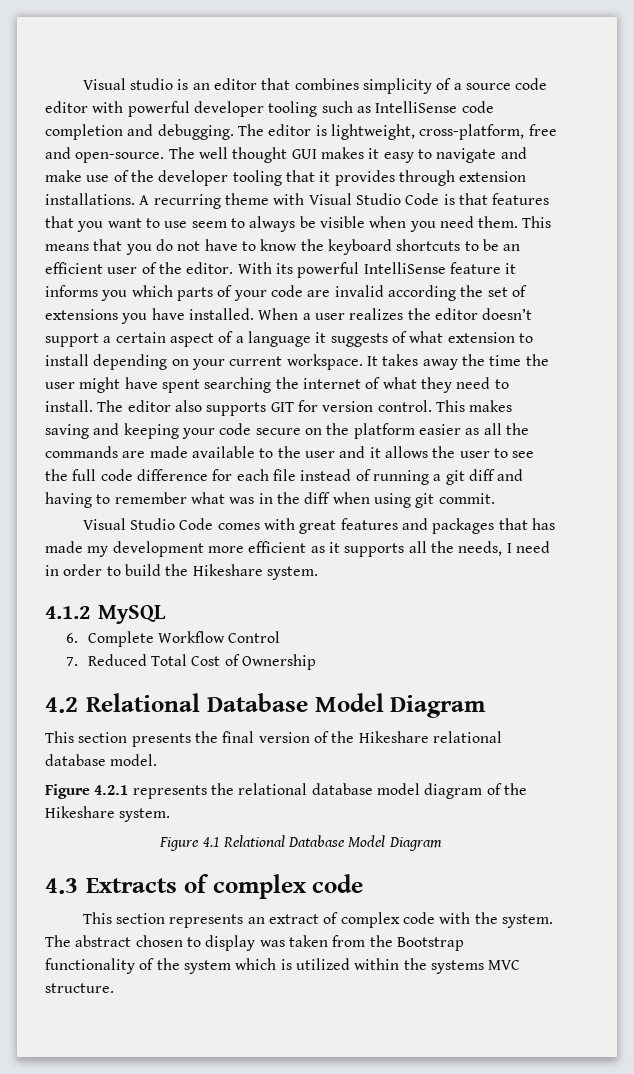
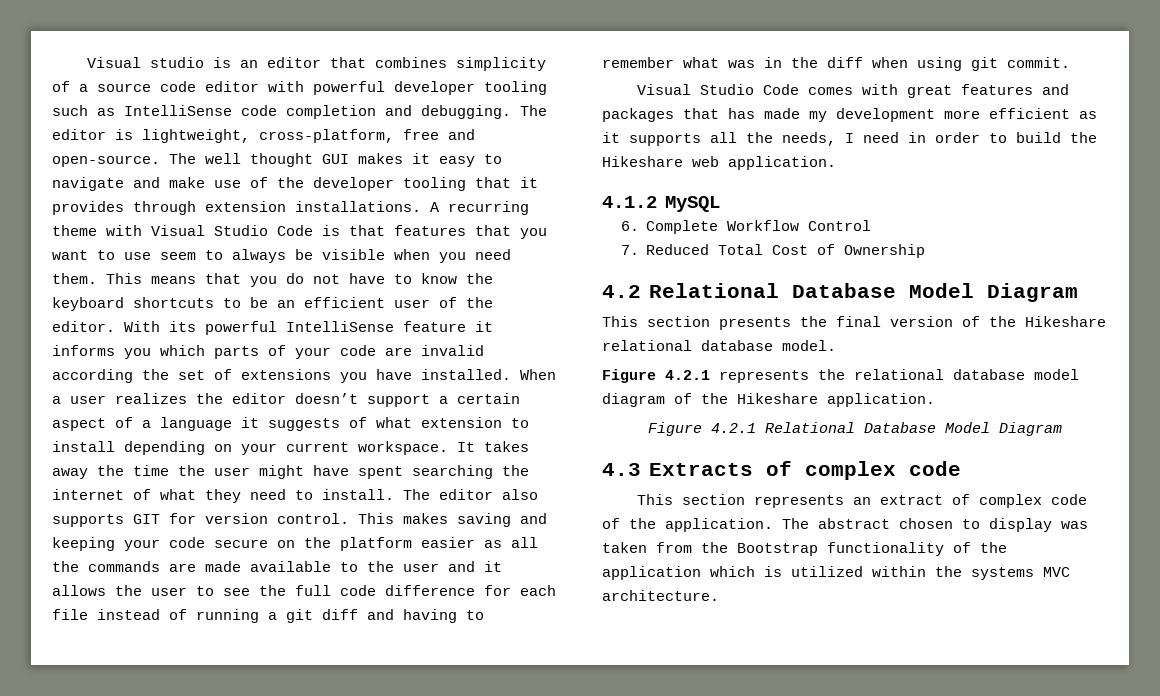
- Visual Studio Code comes with great features and packages that has made my development more efficient as it supports all the needs, I need in order to build the Hikeshare system.
+ Visual Studio Code comes with great features and packages that has made my development more efficient as it supports all the needs, I need in order to build the Hikeshare web application.
- Figure 4.2.1 represents the relational database model diagram of the Hikeshare system.
- Figure 4.1 Relational Database Model Diagram
+ Figure 4.2.1 represents the relational database model diagram of the Hikeshare application.
+ Figure 4.2.1 Relational Database Model Diagram
- This section represents an extract of complex code with the system.
+ This section represents an extract of complex code of the application.
- The abstract chosen to display was taken from the Bootstrap functionality of the system which is utilized within the systems MVC structure.
+ The abstract chosen to display was taken from the Bootstrap functionality of the application which is utilized within the systems MVC architecture.

